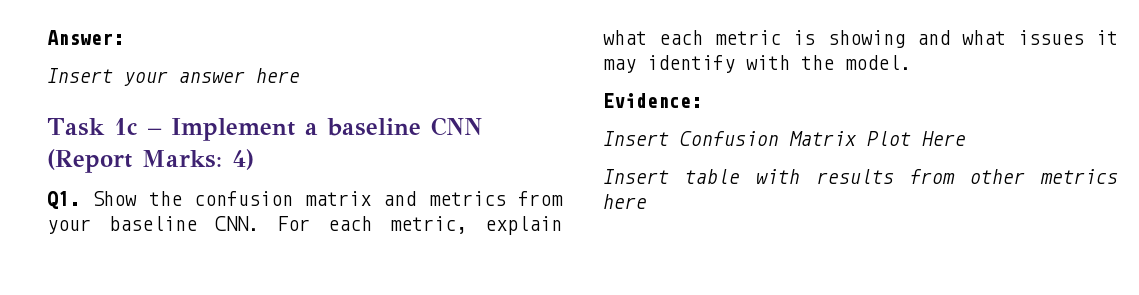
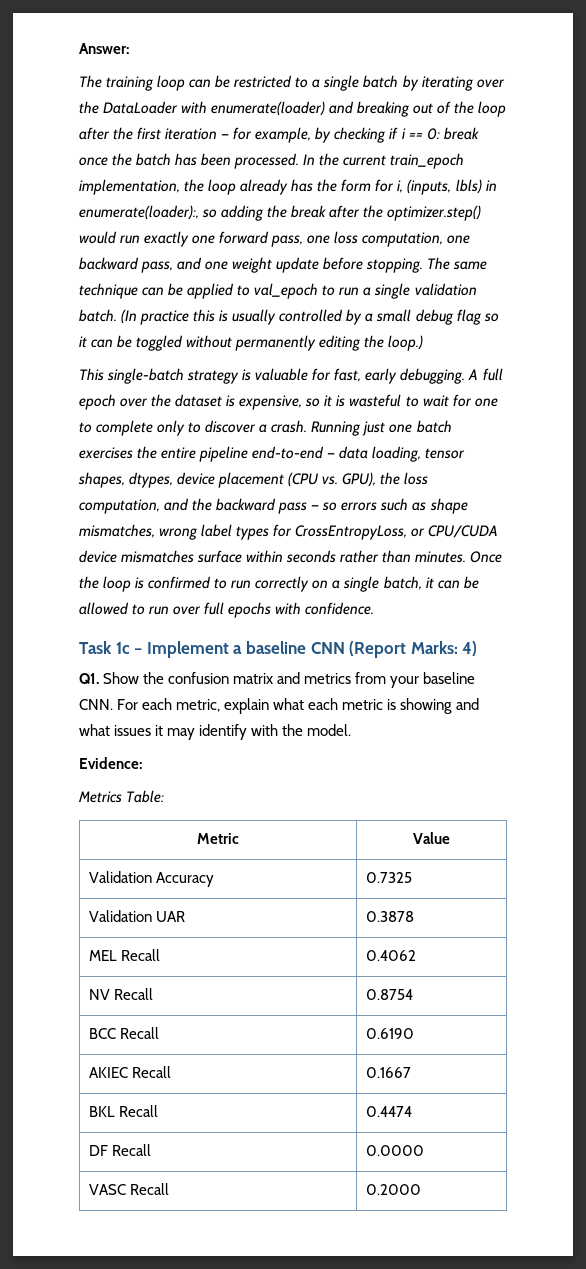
- Insert your answer here
+ The training loop can be restricted to a single batch by iterating over the DataLoader with enumerate(loader) and breaking out of the loop after the first iteration — for example, by checking if i == 0: break once the batch has been processed. In the current train_epoch implementation, the loop already has the form for i, (inputs, lbls) in enumerate(loader):, so adding the break after the optimizer.step() would run exactly one forward pass, one loss computation, one backward pass, and one weight update before stopping. The same technique can be applied to val_epoch to run a single validation batch. (In practice this is usually controlled by a small debug flag so it can be toggled without permanently editing the loop.)
+ This single-batch strategy is valuable for fast, early debugging. A full epoch over the dataset is expensive, so it is wasteful to wait for one to complete only to discover a crash. Running just one batch exercises the entire pipeline end-to-end — data loading, tensor shapes, dtypes, device placement (CPU vs. GPU), the loss computation, and the backward pass — so errors such as shape mismatches, wrong label types for CrossEntropyLoss, or CPU/CUDA device mismatches surface within seconds rather than minutes. Once the loop is confirmed to run correctly on a single batch, it can be allowed to run over full epochs with confidence.
- Insert Confusion Matrix Plot Here
- Insert table with results from other metrics here
+ Metrics Table:
+ Metric | Value
+ Validation Accuracy | 0.7325
+ Validation UAR | 0.3878
+ MEL Recall | 0.4062
+ NV Recall | 0.8754
+ BCC Recall | 0.6190
+ AKIEC Recall | 0.1667
+ BKL Recall | 0.4474
+ DF Recall | 0.0000
+ VASC Recall | 0.2000

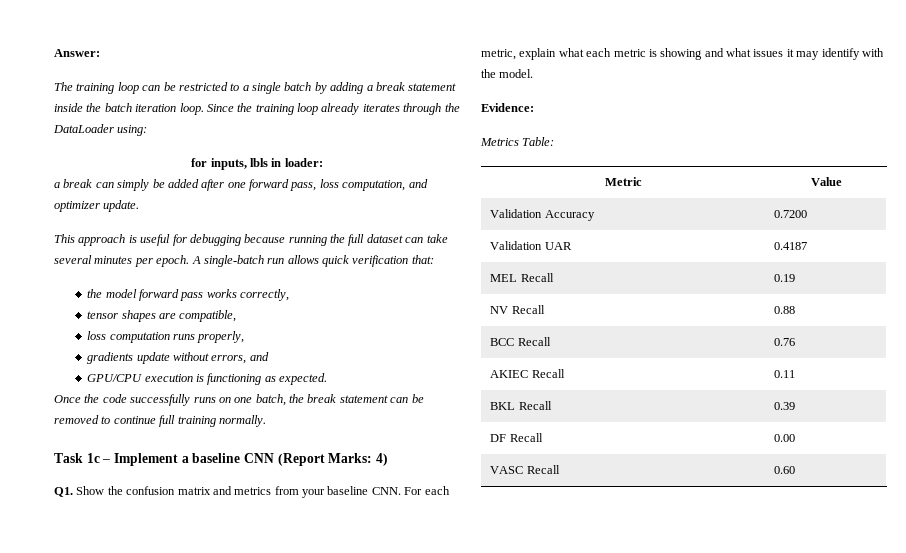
- The training loop can be restricted to a single batch by iterating over the DataLoader with enumerate(loader) and breaking out of the loop after the first iteration — for example, by checking if i == 0: break once the batch has been processed. In the current train_epoch implementation, the loop already has the form for i, (inputs, lbls) in enumerate(loader):, so adding the break after the optimizer.step() would run exactly one forward pass, one loss computation, one backward pass, and one weight update before stopping. The same technique can be applied to val_epoch to run a single validation batch. (In practice this is usually controlled by a small debug flag so it can be toggled without permanently editing the loop.)
- This single-batch strategy is valuable for fast, early debugging. A full epoch over the dataset is expensive, so it is wasteful to wait for one to complete only to discover a crash. Running just one batch exercises the entire pipeline end-to-end — data loading, tensor shapes, dtypes, device placement (CPU vs. GPU), the loss computation, and the backward pass — so errors such as shape mismatches, wrong label types for CrossEntropyLoss, or CPU/CUDA device mismatches surface within seconds rather than minutes. Once the loop is confirmed to run correctly on a single batch, it can be allowed to run over full epochs with confidence.
+ The training loop can be restricted to a single batch by adding a break statement inside the batch iteration loop. Since the training loop already iterates through the DataLoader using:
+ for inputs, lbls in loader:
+ a break can simply be added after one forward pass, loss computation, and optimizer update.
+ This approach is useful for debugging because running the full dataset can take several minutes per epoch. A single-batch run allows quick verification that:
+ the model forward pass works correctly,
+ tensor shapes are compatible,
+ loss computation runs properly,
+ gradients update without errors, and
+ GPU/CPU execution is functioning as expected.
+ Once the code successfully runs on one batch, the break statement can be removed to continue full training normally.
- Validation Accuracy | 0.7325
+ Validation Accuracy | 0.7200
- Validation UAR | 0.3878
+ Validation UAR | 0.4187
- MEL Recall | 0.4062
+ MEL Recall | 0.19
- NV Recall | 0.8754
+ NV Recall | 0.88
- BCC Recall | 0.6190
+ BCC Recall | 0.76
- AKIEC Recall | 0.1667
+ AKIEC Recall | 0.11
- BKL Recall | 0.4474
+ BKL Recall | 0.39
- DF Recall | 0.0000
+ DF Recall | 0.00
- VASC Recall | 0.2000
+ VASC Recall | 0.60

